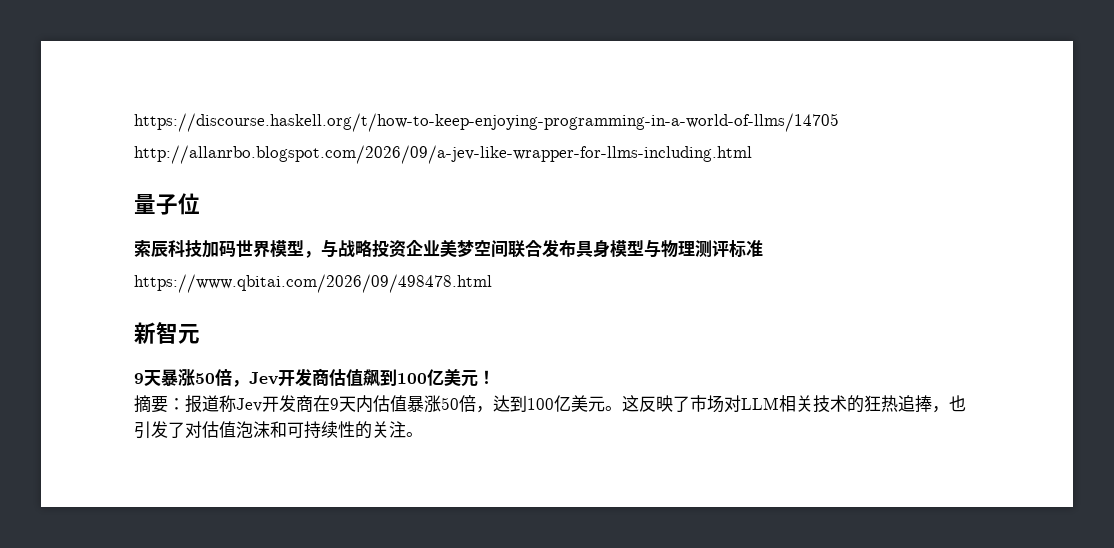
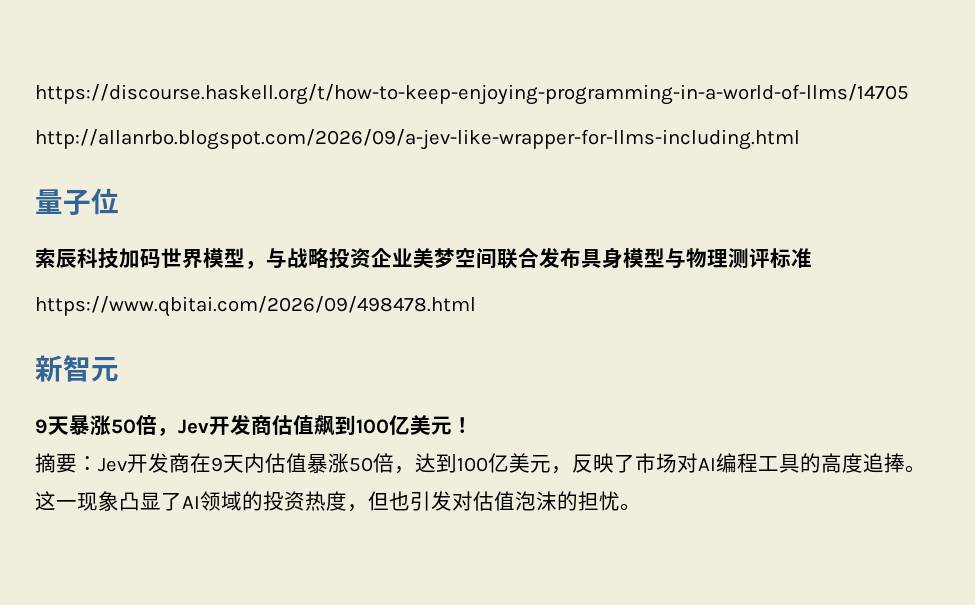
- 摘要：报道称Jev开发商在9天内估值暴涨50倍，达到100亿美元。这反映了市场对LLM相关技术的狂热追捧，也引发了对估值泡沫和可持续性的关注。
+ 摘要：Jev开发商在9天内估值暴涨50倍，达到100亿美元，反映了市场对AI编程工具的高度追捧。这一现象凸显了AI领域的投资热度，但也引发对估值泡沫的担忧。

